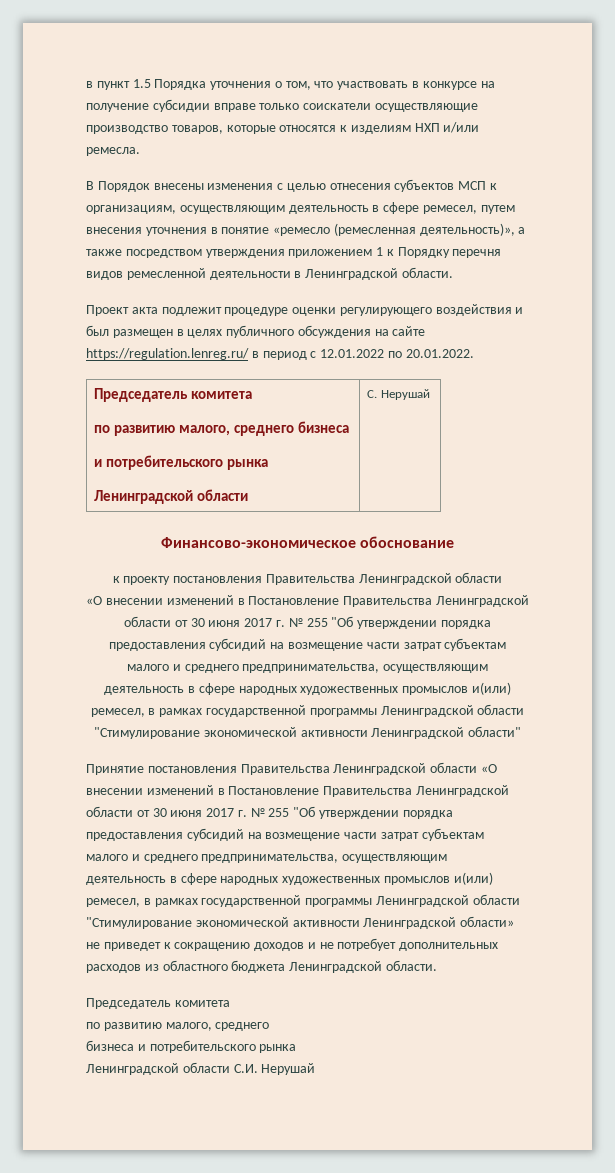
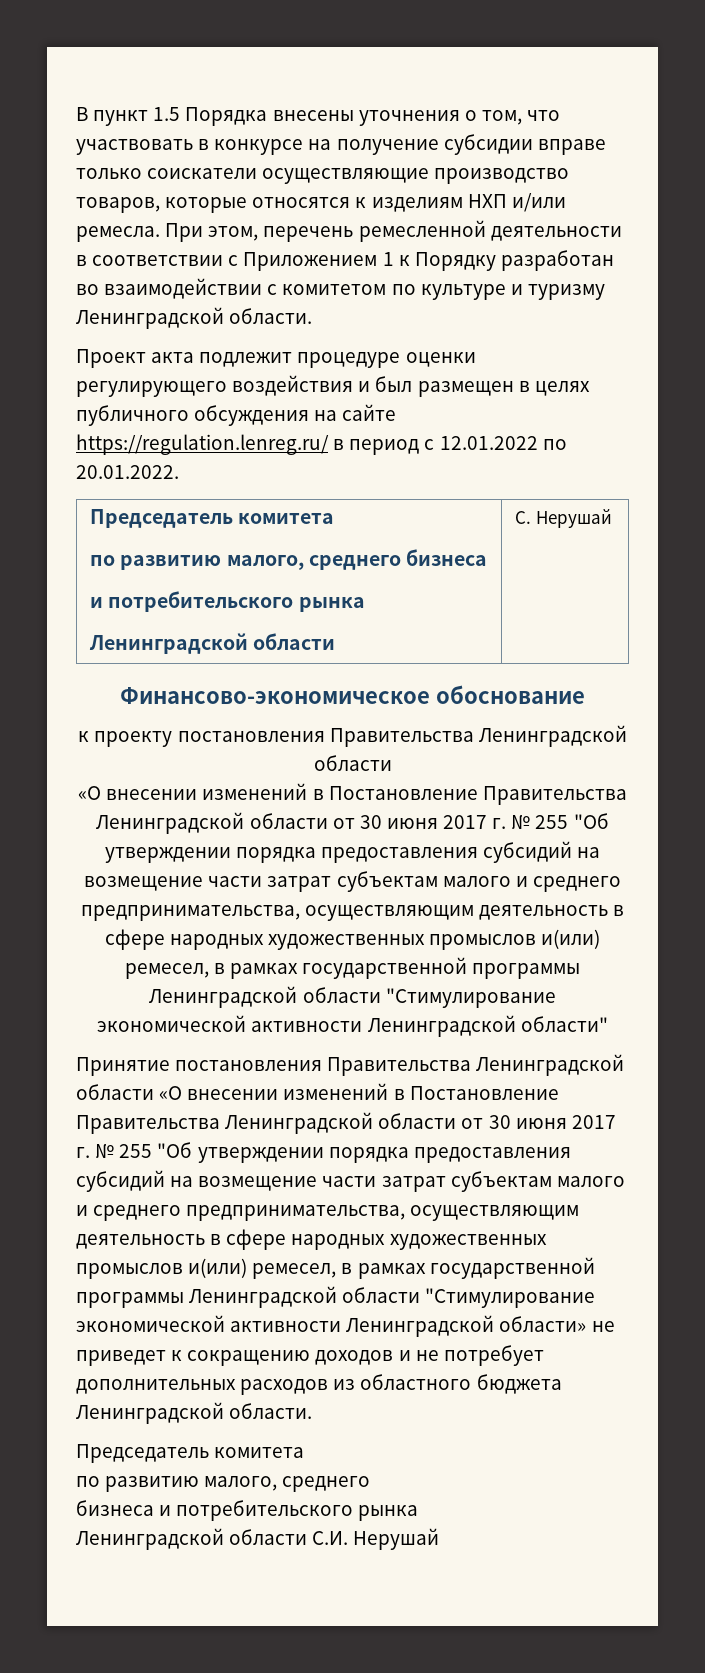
- в пункт 1.5 Порядка уточнения о том, что участвовать в конкурсе на получение субсидии вправе только соискатели осуществляющие производство товаров, которые относятся к изделиям НХП и/или ремесла.
- В Порядок внесены изменения с целью отнесения субъектов МСП к организациям, осуществляющим деятельность в сфере ремесел, путем внесения уточнения в понятие «ремесло (ремесленная деятельность)», а также посредством утверждения приложением 1 к Порядку перечня видов ремесленной деятельности в Ленинградской области.
+ В пункт 1.5 Порядка внесены уточнения о том, что участвовать в конкурсе на получение субсидии вправе только соискатели осуществляющие производство товаров, которые относятся к изделиям НХП и/или ремесла. При этом, перечень ремесленной деятельности в соответствии с Приложением 1 к Порядку разработан во взаимодействии с комитетом по культуре и туризму Ленинградской области.

